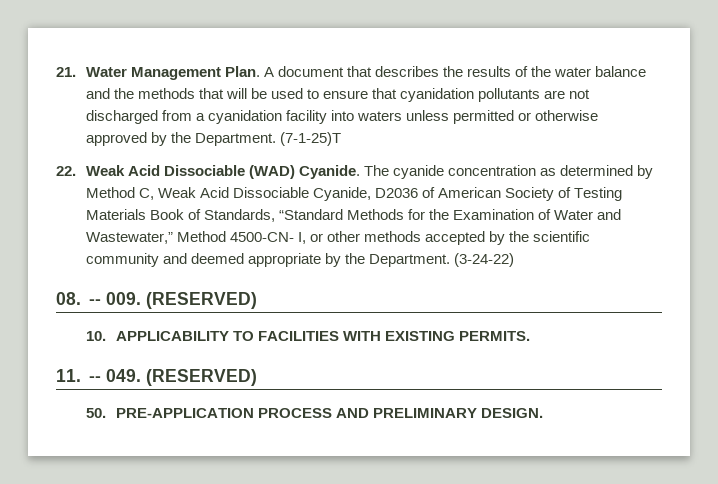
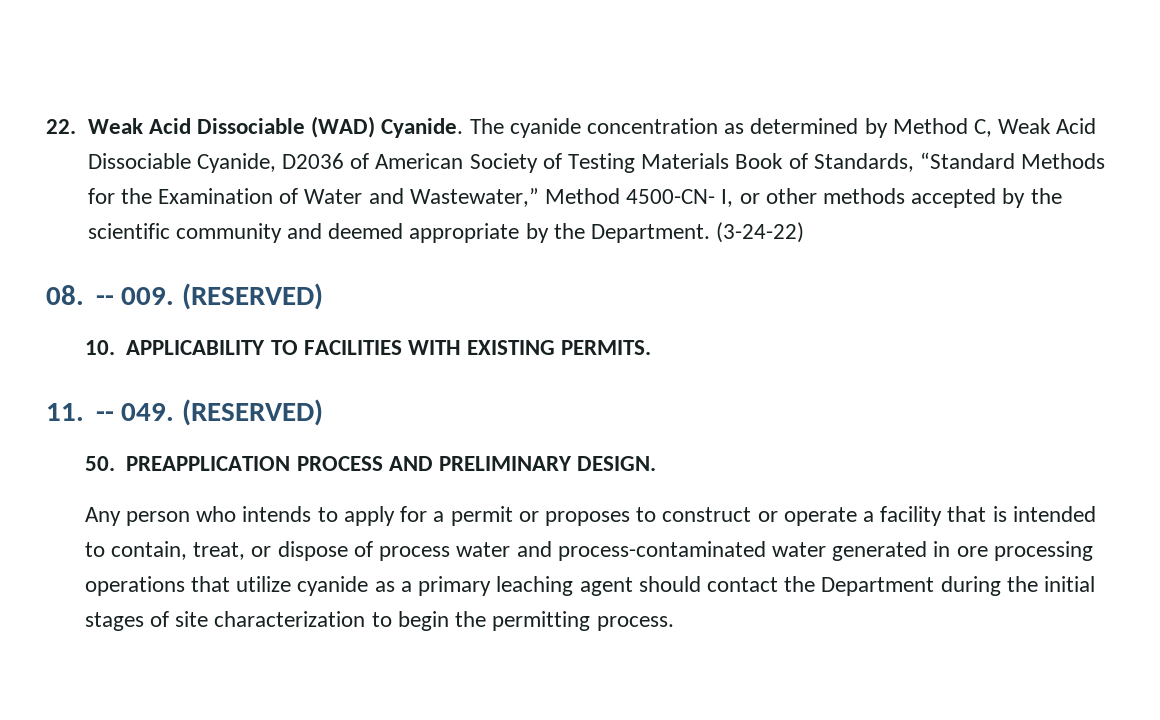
- 21. Water Management Plan. A document that describes the results of the water balance and the methods that will be used to ensure that cyanidation pollutants are not discharged from a cyanidation facility into waters unless permitted or otherwise approved by the Department. (7-1-25)T
- 50. PRE-APPLICATION PROCESS AND PRELIMINARY DESIGN.
+ 50. PREAPPLICATION PROCESS AND PRELIMINARY DESIGN.
+ Any person who intends to apply for a permit or proposes to construct or operate a facility that is intended to contain, treat, or dispose of process water and process-contaminated water generated in ore processing operations that utilize cyanide as a primary leaching agent should contact the Department during the initial stages of site characterization to begin the permitting process.

